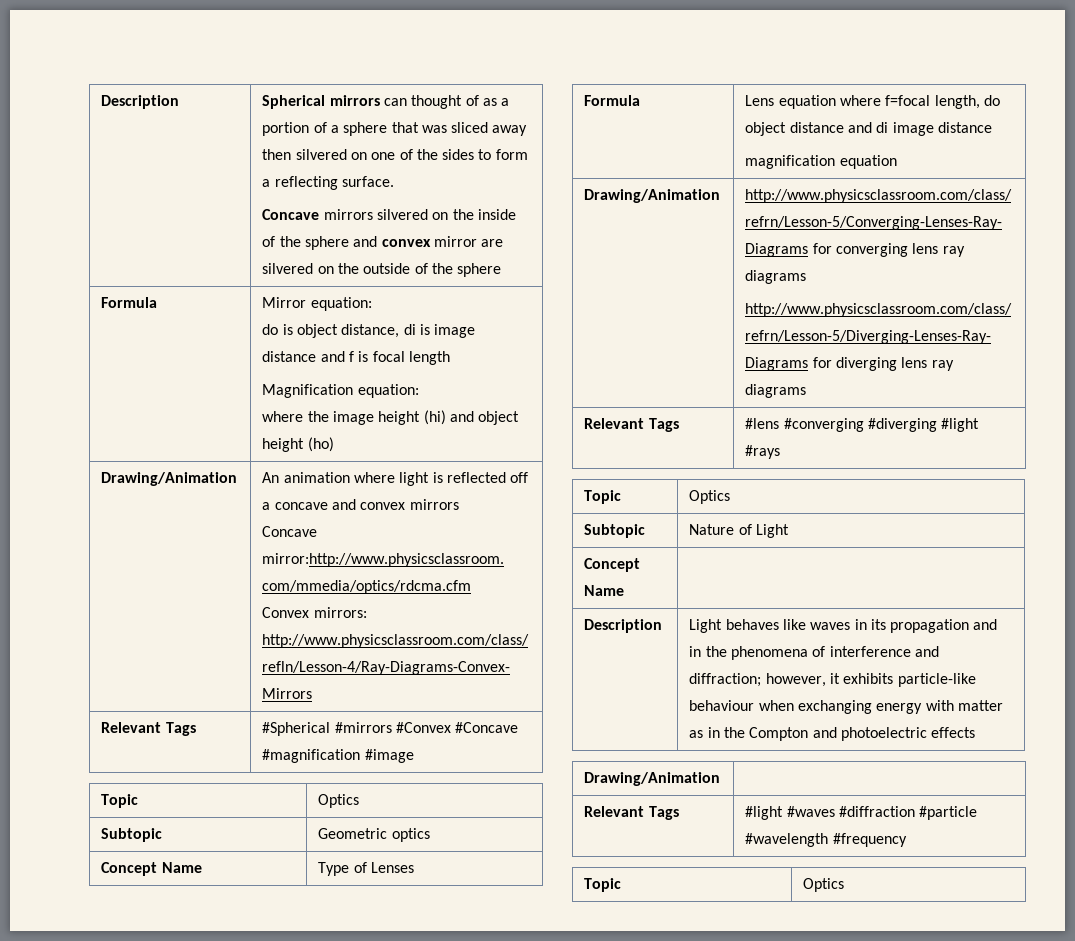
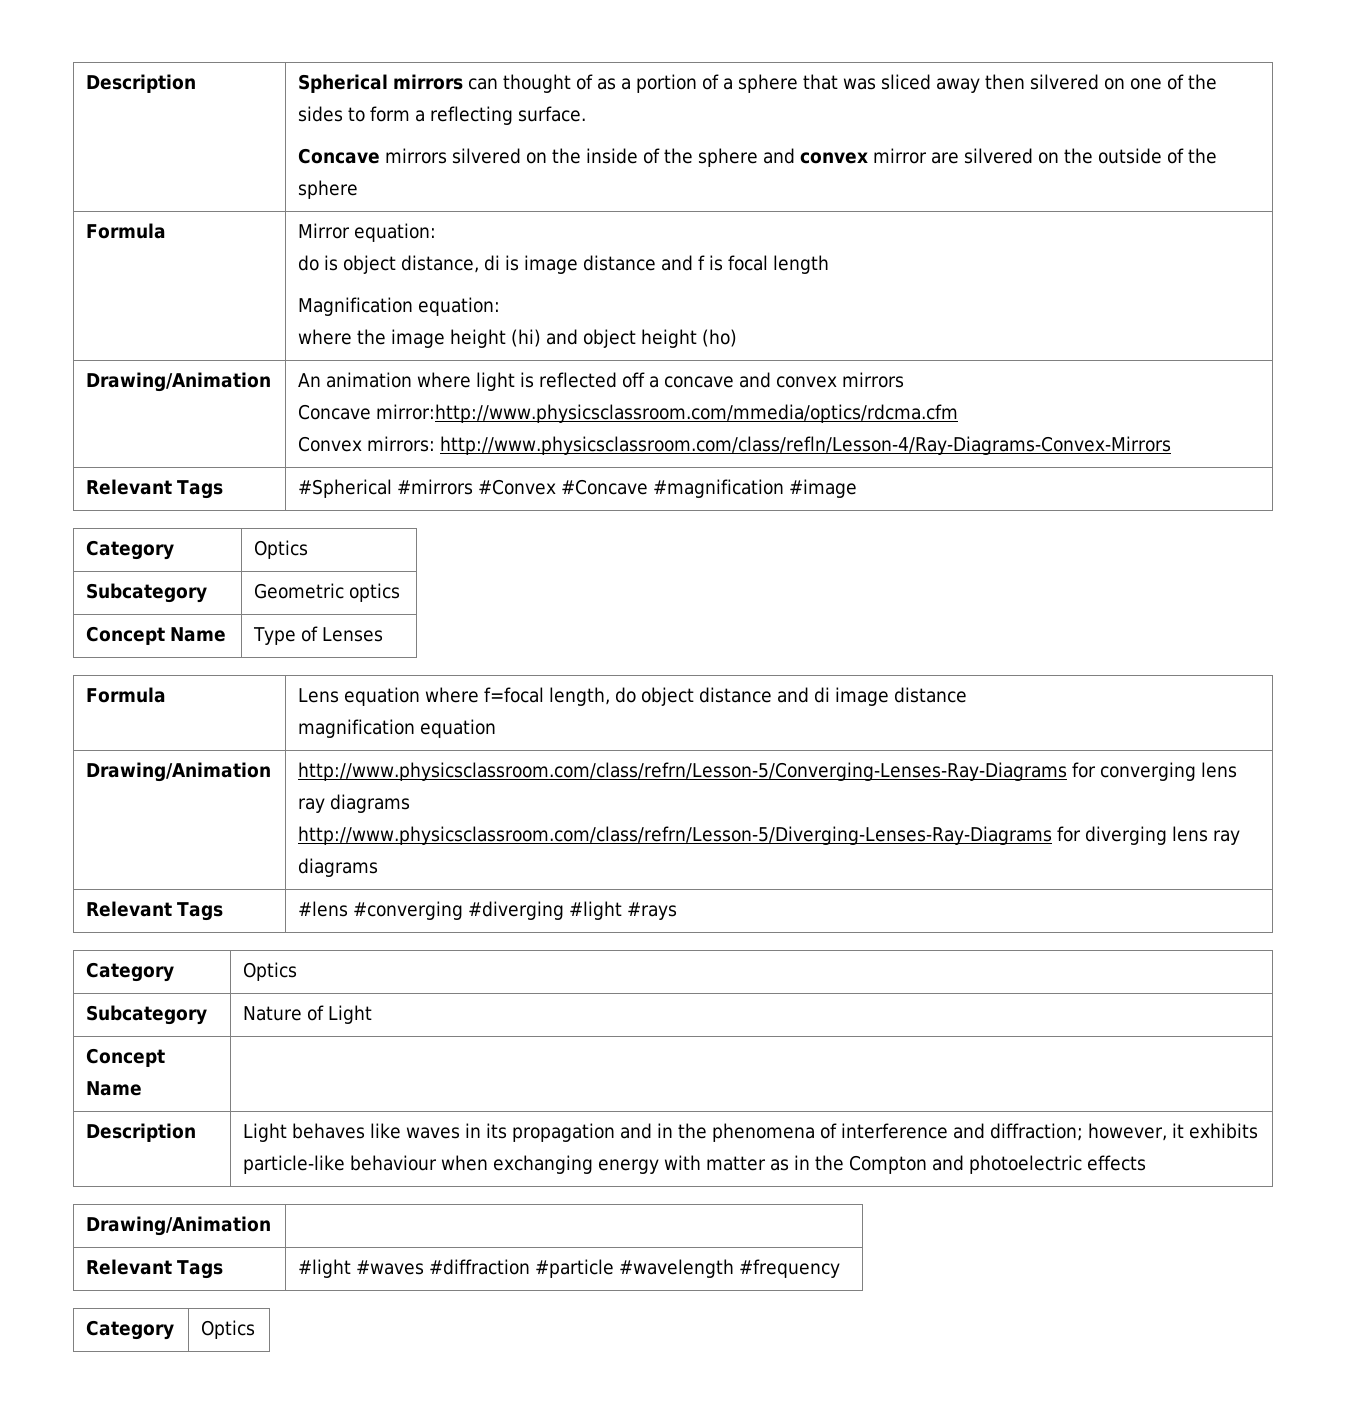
  Relevant Tags | #Spherical #mirrors #Convex #Concave #magnification #image
- Topic | Optics
- Subtopic | Geometric optics
+ Category | Optics
+ Subcategory | Geometric optics
  Relevant Tags | #lens #converging #diverging #light #rays
- Topic | Optics
- Subtopic | Nature of Light
+ Category | Optics
+ Subcategory | Nature of Light
  Relevant Tags | #light #waves #diffraction #particle #wavelength #frequency
- Topic | Optics
+ Category | Optics

